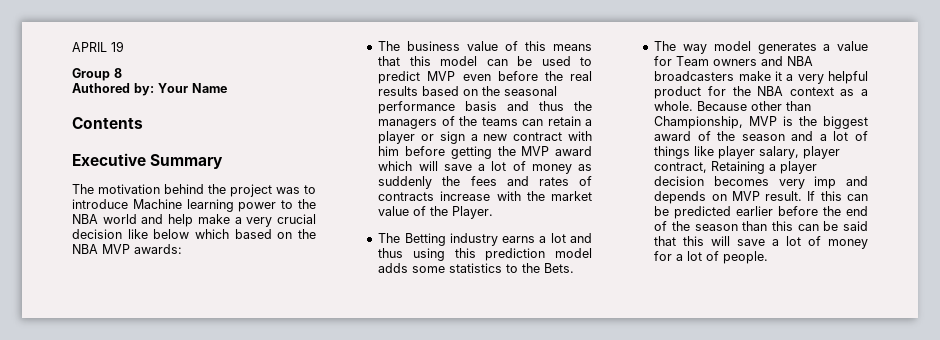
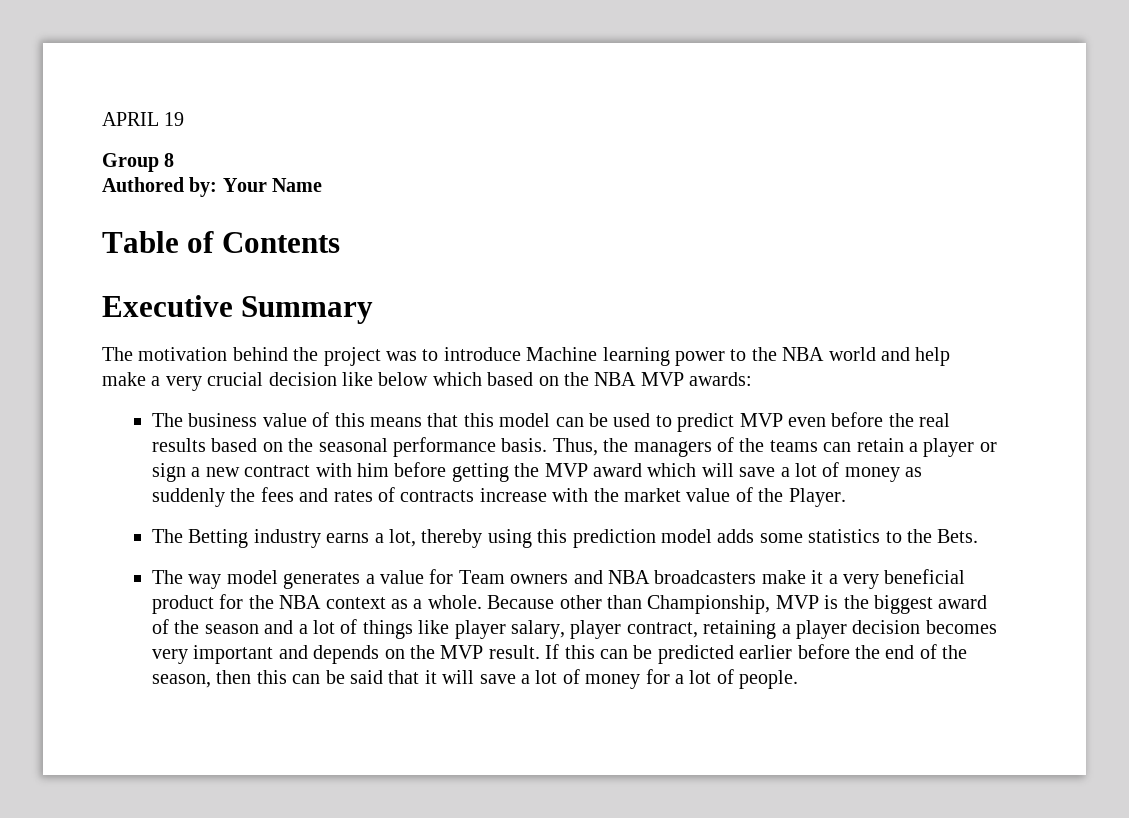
- Contents
+ Table of Contents
- The business value of this means that this model can be used to predict MVP even before the real results based on the seasonal performance basis and thus the managers of the teams can retain a player or sign a new contract with him before getting the MVP award which will save a lot of money as suddenly the fees and rates of contracts increase with the market value of the Player.
+ The business value of this means that this model can be used to predict MVP even before the real results based on the seasonal performance basis. Thus, the managers of the teams can retain a player or sign a new contract with him before getting the MVP award which will save a lot of money as suddenly the fees and rates of contracts increase with the market value of the Player.
- The Betting industry earns a lot and thus using this prediction model adds some statistics to the Bets.
+ The Betting industry earns a lot, thereby using this prediction model adds some statistics to the Bets.
- The way model generates a value for Team owners and NBA broadcasters make it a very helpful product for the NBA context as a whole.
+ The way model generates a value for Team owners and NBA broadcasters make it a very beneficial product for the NBA context as a whole.
- Because other than Championship, MVP is the biggest award of the season and a lot of things like player salary, player contract, Retaining a player decision becomes very imp and depends on MVP result.
+ Because other than Championship, MVP is the biggest award of the season and a lot of things like player salary, player contract, retaining a player decision becomes very important and depends on the MVP result.
- If this can be predicted earlier before the end of the season than this can be said that this will save a lot of money for a lot of people.
+ If this can be predicted earlier before the end of the season, then this can be said that it will save a lot of money for a lot of people.

